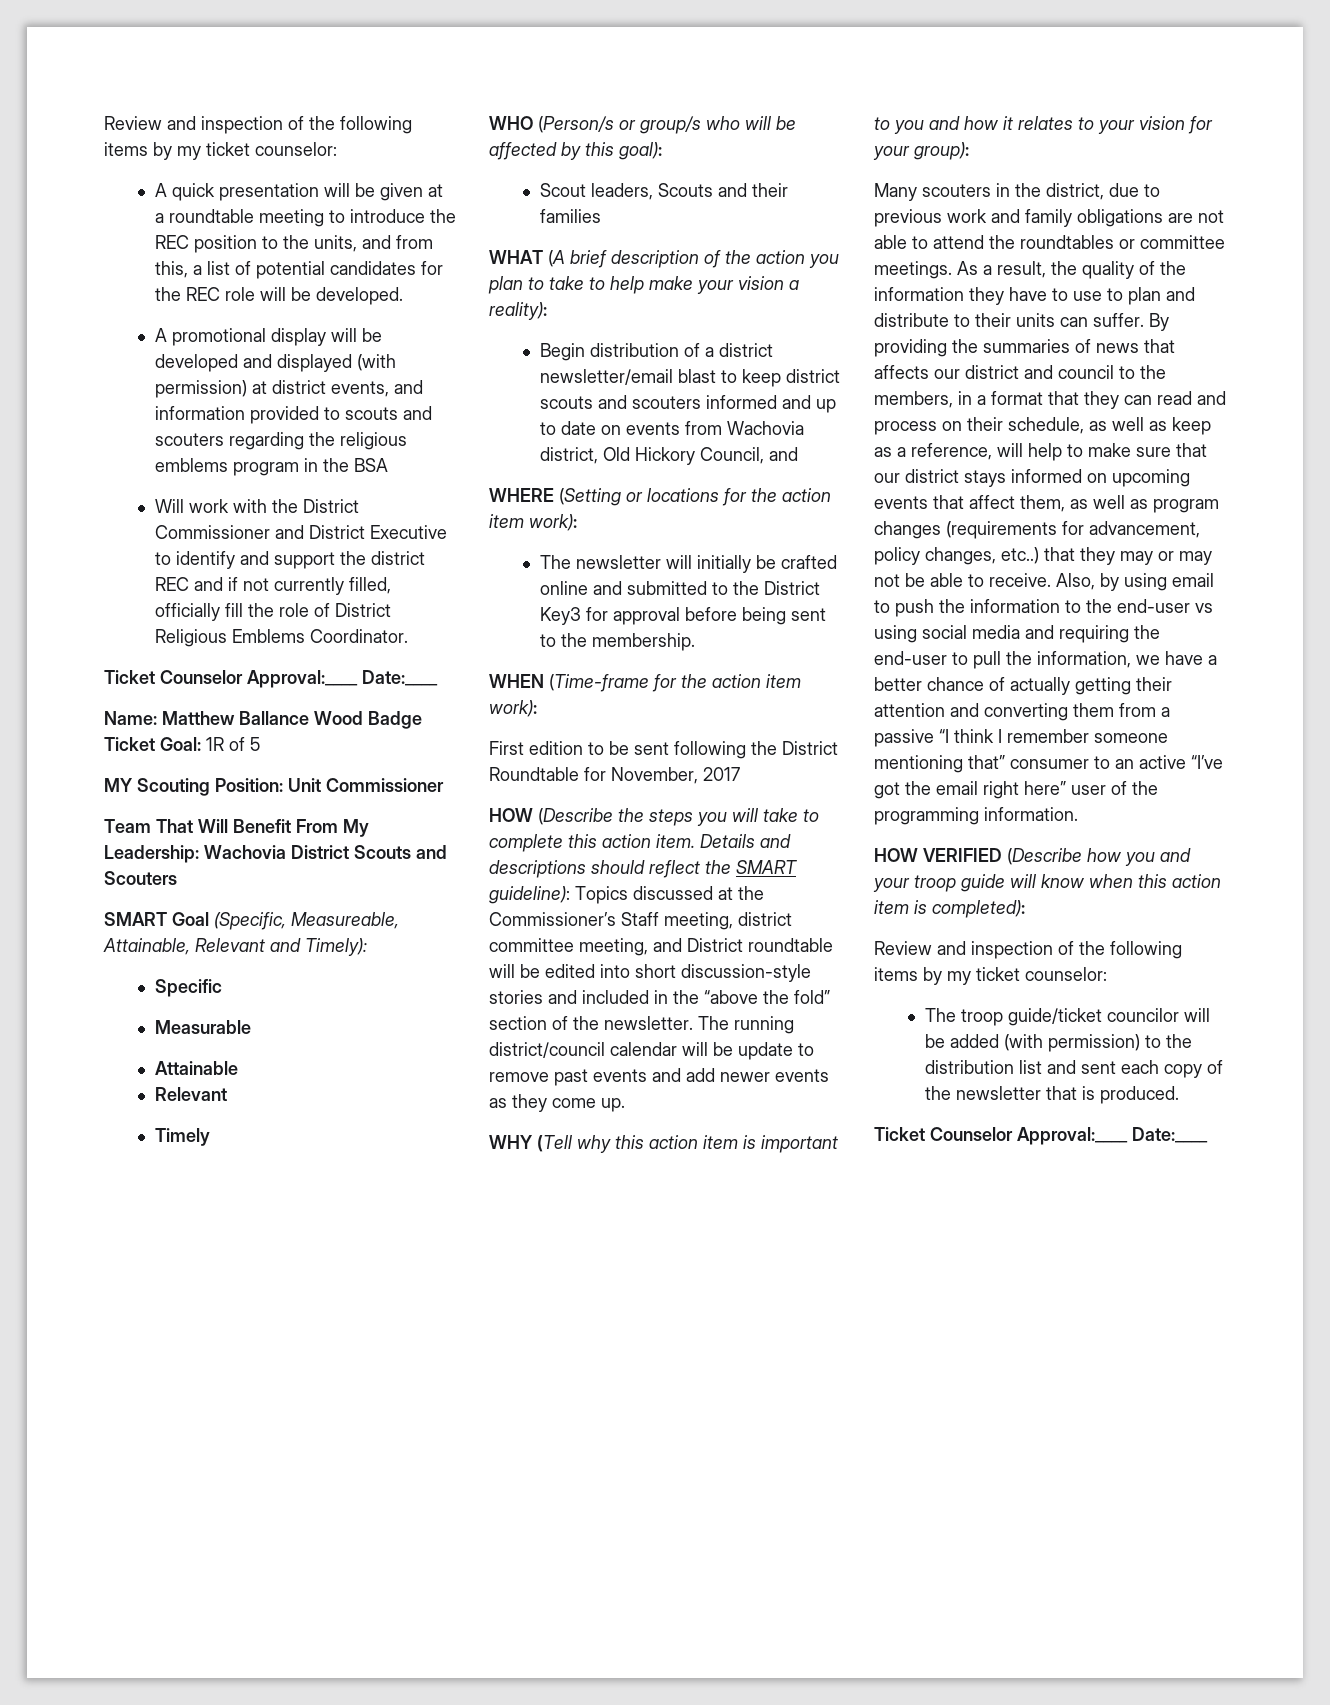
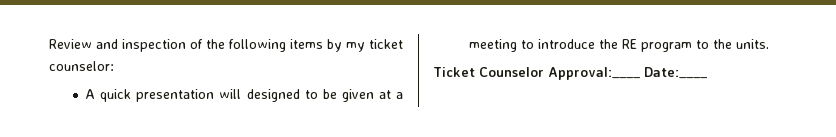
- A quick presentation will be given at a roundtable meeting to introduce the REC position to the units, and from this, a list of potential candidates for the REC role will be developed.
- A promotional display will be developed and displayed (with permission) at district events, and information provided to scouts and scouters regarding the religious emblems program in the BSA
- Will work with the District Commissioner and District Executive to identify and support the district REC and if not currently filled, officially fill the role of District Religious Emblems Coordinator.
- Ticket Counselor Approval:____ Date:____
- Name: Matthew Ballance Wood Badge Ticket Goal: 1R of 5
- MY Scouting Position: Unit Commissioner
- Team That Will Benefit From My Leadership: Wachovia District Scouts and Scouters
- SMART Goal (Specific, Measureable, Attainable, Relevant and Timely):
- Specific
- Measurable
- Attainable
- Relevant
- Timely
- WHO (Person/s or group/s who will be affected by this goal):
- Scout leaders, Scouts and their families
- WHAT (A brief description of the action you plan to take to help make your vision a reality):
- Begin distribution of a district newsletter/email blast to keep district scouts and scouters informed and up to date on events from Wachovia district, Old Hickory Council, and
- WHERE (Setting or locations for the action item work):
- The newsletter will initially be crafted online and submitted to the District Key3 for approval before being sent to the membership.
- WHEN (Time-frame for the action item work):
- First edition to be sent following the District Roundtable for November, 2017
- HOW (Describe the steps you will take to complete this action item. Details and descriptions should reflect the SMART guideline): Topics discussed at the Commissioner’s Staff meeting, district committee meeting, and District roundtable will be edited into short discussion-style stories and included in the “above the fold” section of the newsletter. The running district/council calendar will be update to remove past events and add newer events as they come up.
- WHY (Tell why this action item is important to you and how it relates to your vision for your group):
- Many scouters in the district, due to previous work and family obligations are not able to attend the roundtables or committee meetings. As a result, the quality of the information they have to use to plan and distribute to their units can suffer. By providing the summaries of news that affects our district and council to the members, in a format that they can read and process on their schedule, as well as keep as a reference, will help to make sure that our district stays informed on upcoming events that affect them, as well as program changes (requirements for advancement, policy changes, etc..) that they may or may not be able to receive. Also, by using email to push the information to the end-user vs using social media and requiring the end-user to pull the information, we have a better chance of actually getting their attention and converting them from a passive “I think I remember someone mentioning that” consumer to an active “I’ve got the email right here” user of the programming information.
- HOW VERIFIED (Describe how you and your troop guide will know when this action item is completed):
- Review and inspection of the following items by my ticket counselor:
- The troop guide/ticket councilor will be added (with permission) to the distribution list and sent each copy of the newsletter that is produced.
+ A quick presentation will designed to be given at a meeting to introduce the RE program to the units.

